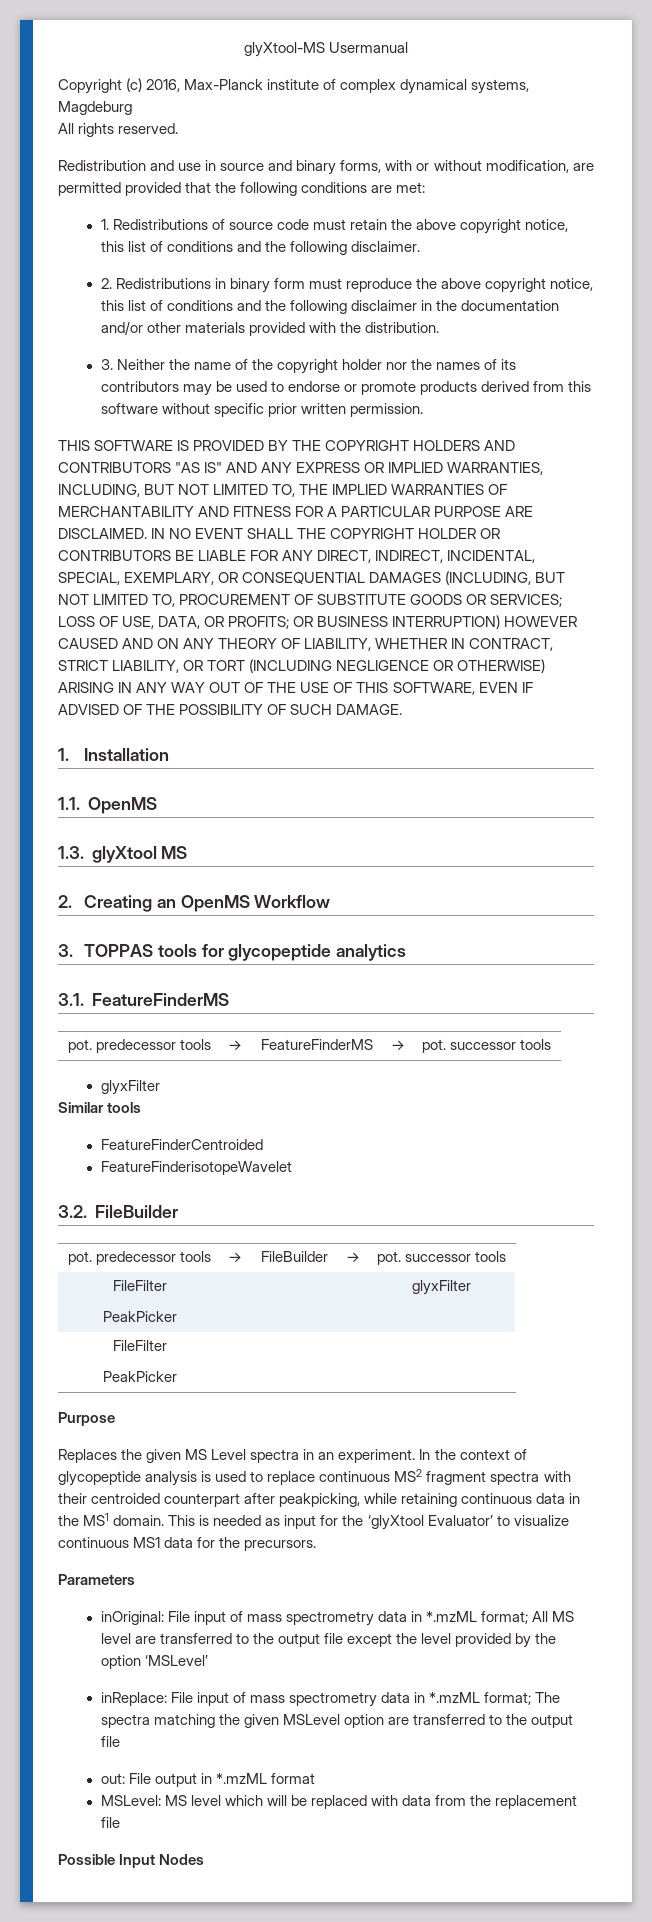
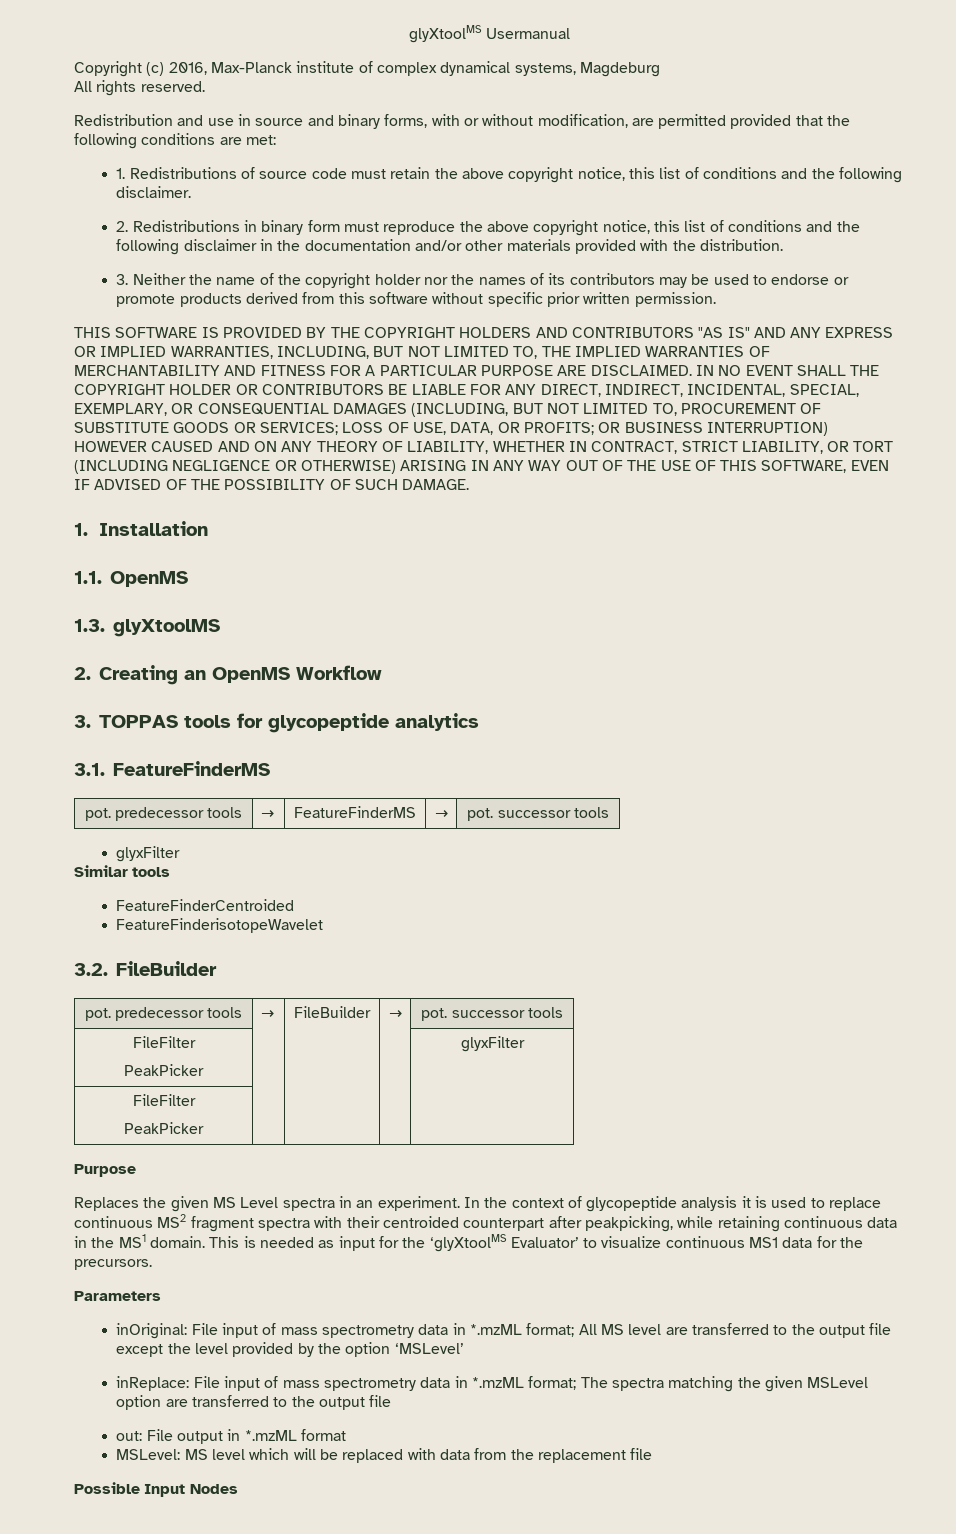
- glyXtool-MS Usermanual
+ glyXtoolMS Usermanual
- 1.3. glyXtool MS
+ 1.3. glyXtoolMS
- In the context of glycopeptide analysis is used to replace continuous MS2 fragment spectra with their centroided counterpart after peakpicking, while retaining continuous data in the MS1 domain.
+ In the context of glycopeptide analysis it is used to replace continuous MS2 fragment spectra with their centroided counterpart after peakpicking, while retaining continuous data in the MS1 domain.
- This is needed as input for the ‘glyXtool Evaluator’ to visualize continuous MS1 data for the precursors.
+ This is needed as input for the ‘glyXtoolMS Evaluator’ to visualize continuous MS1 data for the precursors.

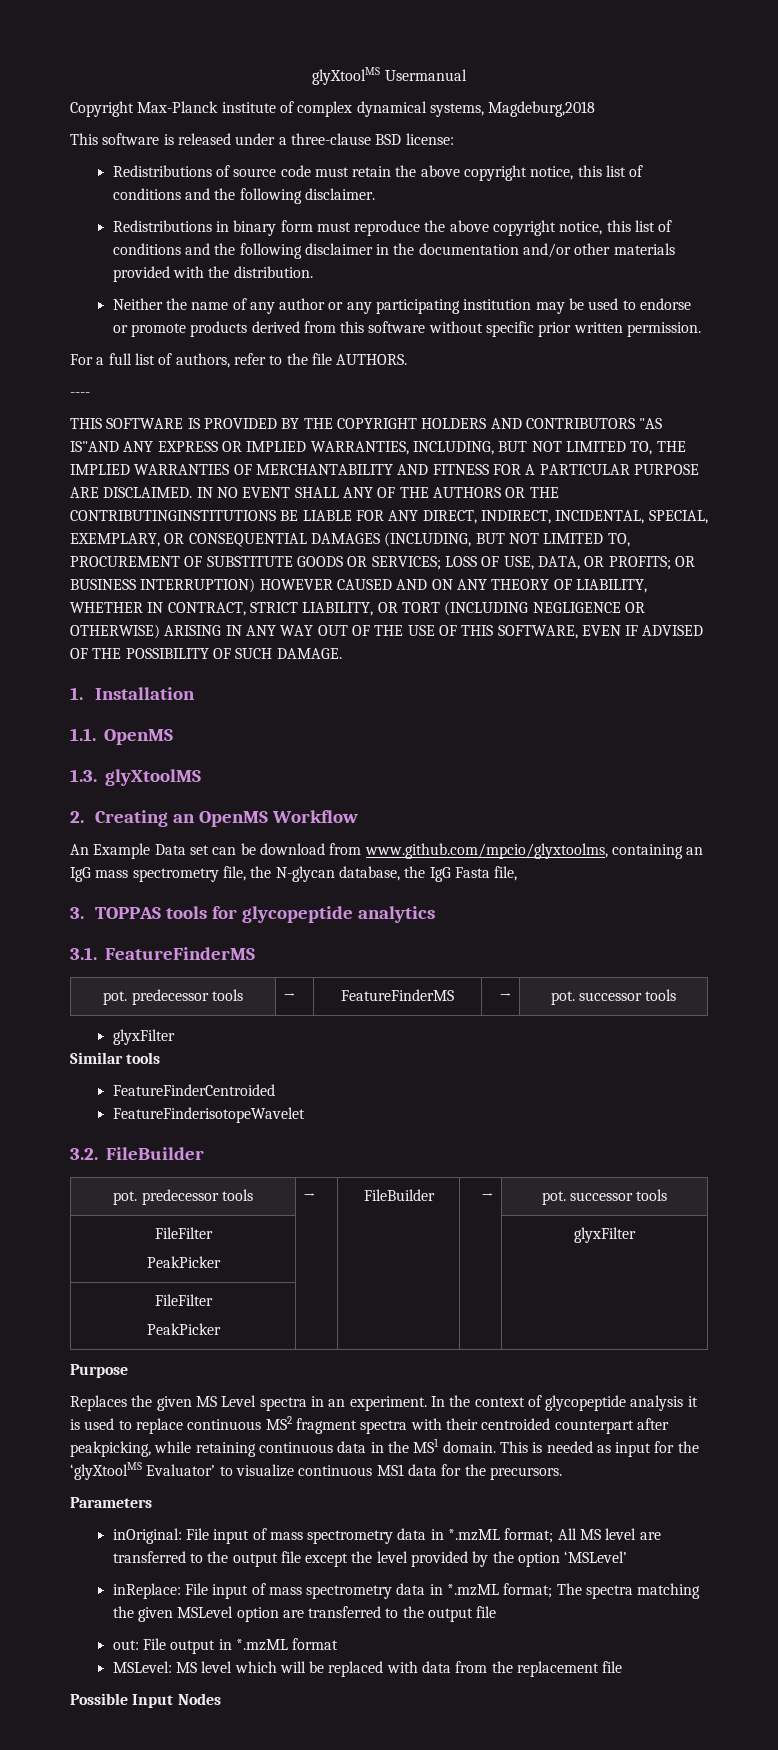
- Copyright (c) 2016, Max-Planck institute of complex dynamical systems, Magdeburg
- All rights reserved.
- Redistribution and use in source and binary forms, with or without modification, are permitted provided that the following conditions are met:
- 1. Redistributions of source code must retain the above copyright notice, this list of conditions and the following disclaimer.
+ Copyright Max-Planck institute of complex dynamical systems, Magdeburg,2018
+ This software is released under a three-clause BSD license:
+ Redistributions of source code must retain the above copyright notice, this list of conditions and the following disclaimer.
- 2. Redistributions in binary form must reproduce the above copyright notice, this list of conditions and the following disclaimer in the documentation and/or other materials provided with the distribution.
+ Redistributions in binary form must reproduce the above copyright notice, this list of conditions and the following disclaimer in the documentation and/or other materials provided with the distribution.
- 3. Neither the name of the copyright holder nor the names of its contributors may be used to endorse or promote products derived from this software without specific prior written permission.
+ Neither the name of any author or any participating institution may be used to endorse or promote products derived from this software without specific prior written permission.
+ For a full list of authors, refer to the file AUTHORS.
+ ----
- THIS SOFTWARE IS PROVIDED BY THE COPYRIGHT HOLDERS AND CONTRIBUTORS "AS IS" AND ANY EXPRESS OR IMPLIED WARRANTIES, INCLUDING, BUT NOT LIMITED TO, THE IMPLIED WARRANTIES OF MERCHANTABILITY AND FITNESS FOR A PARTICULAR PURPOSE ARE DISCLAIMED.
+ THIS SOFTWARE IS PROVIDED BY THE COPYRIGHT HOLDERS AND CONTRIBUTORS "AS IS"AND ANY EXPRESS OR IMPLIED WARRANTIES, INCLUDING, BUT NOT LIMITED TO, THE IMPLIED WARRANTIES OF MERCHANTABILITY AND FITNESS FOR A PARTICULAR PURPOSE ARE DISCLAIMED.
- IN NO EVENT SHALL THE COPYRIGHT HOLDER OR CONTRIBUTORS BE LIABLE FOR ANY DIRECT, INDIRECT, INCIDENTAL, SPECIAL, EXEMPLARY, OR CONSEQUENTIAL DAMAGES (INCLUDING, BUT NOT LIMITED TO, PROCUREMENT OF SUBSTITUTE GOODS OR SERVICES;
+ IN NO EVENT SHALL ANY OF THE AUTHORS OR THE CONTRIBUTINGINSTITUTIONS BE LIABLE FOR ANY DIRECT, INDIRECT, INCIDENTAL, SPECIAL, EXEMPLARY, OR CONSEQUENTIAL DAMAGES (INCLUDING, BUT NOT LIMITED TO, PROCUREMENT OF SUBSTITUTE GOODS OR SERVICES;
+ An Example Data set can be download from www.github.com/mpcio/glyxtoolms, containing an IgG mass spectrometry file, the N-glycan database, the IgG Fasta file,

